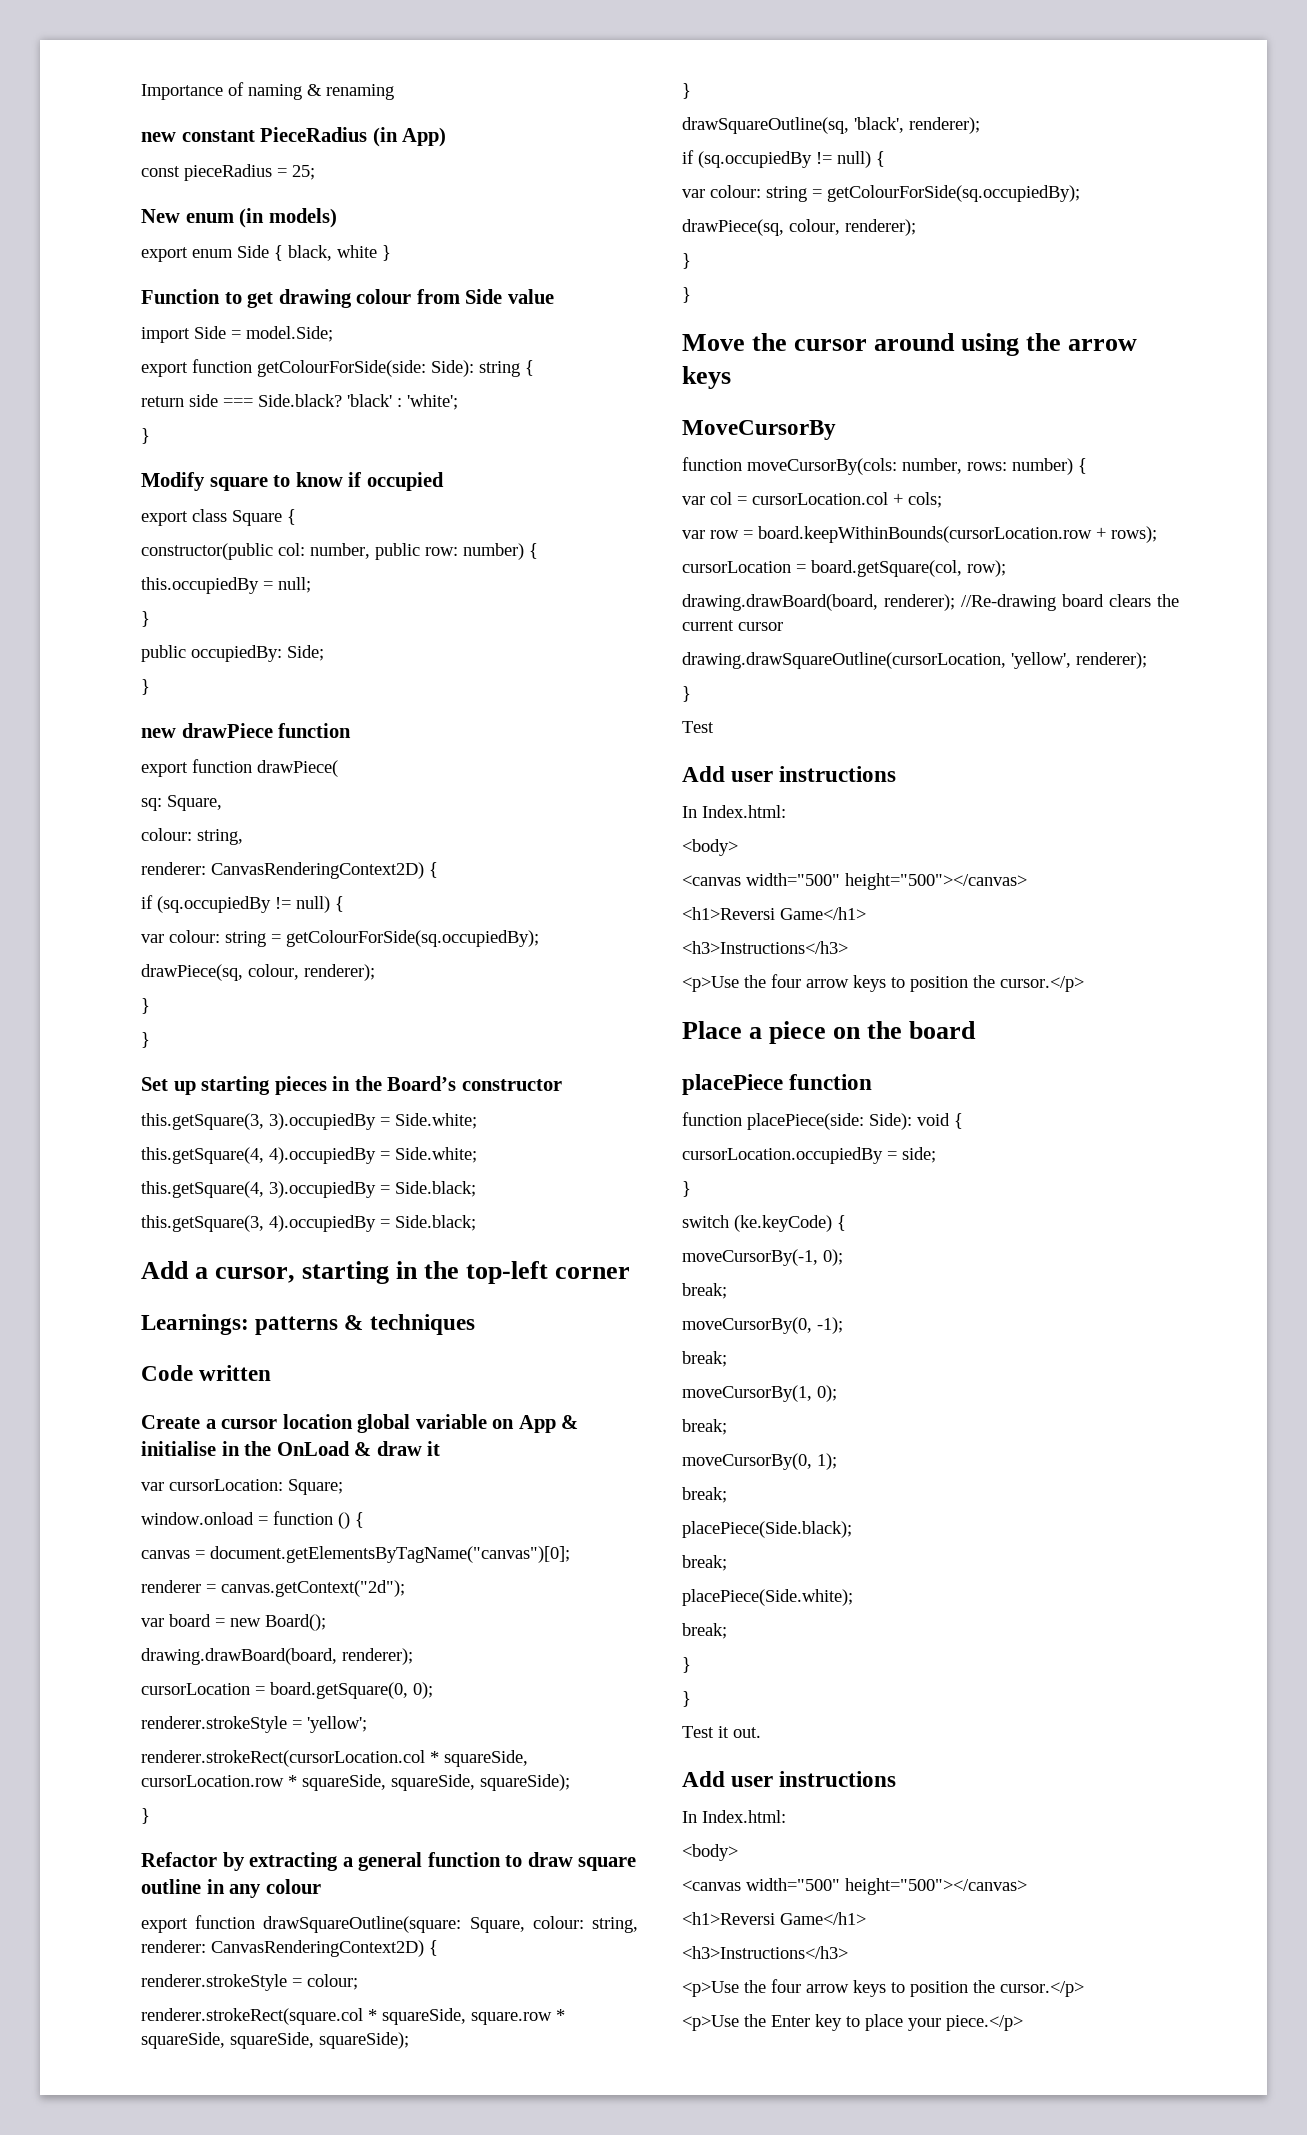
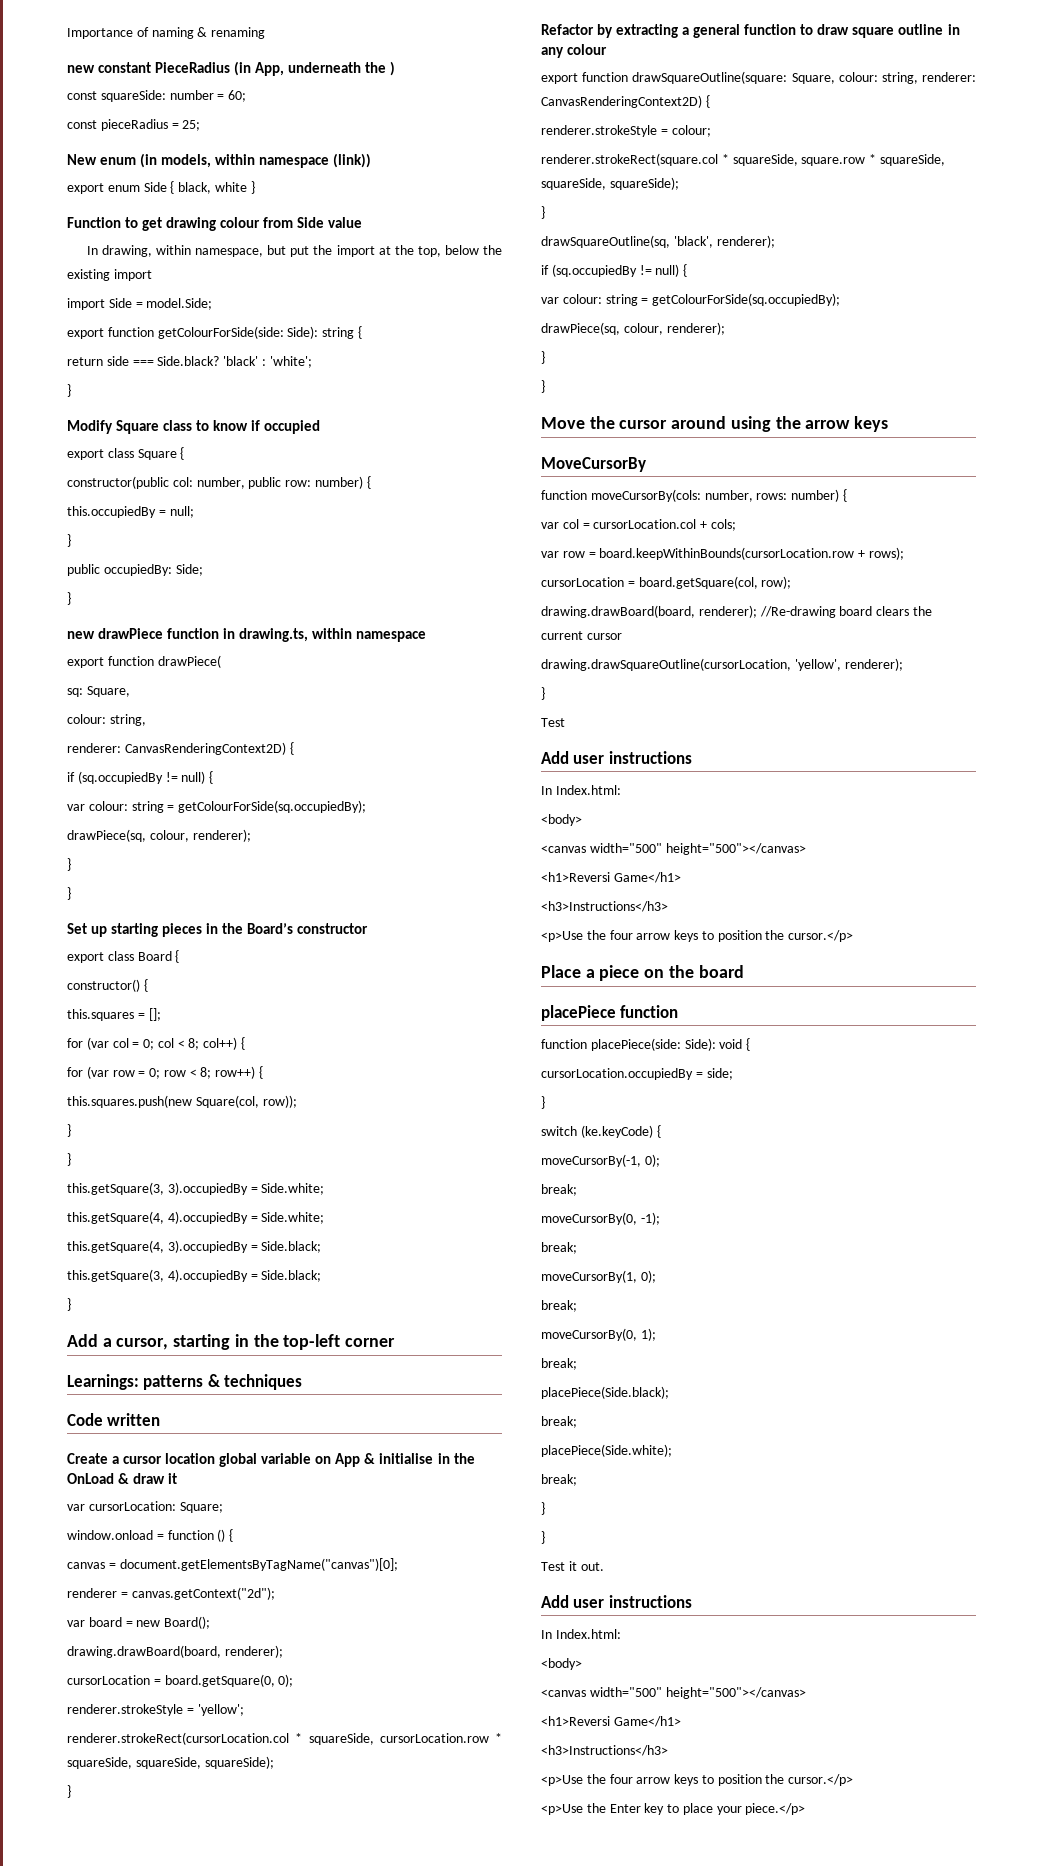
- new constant PieceRadius (in App)
+ new constant PieceRadius (in App, underneath the )
+ const squareSide: number = 60;
- New enum (in models)
+ New enum (in models, within namespace (link))
+ In drawing, within namespace, but put the import at the top, below the existing import
- Modify square to know if occupied
+ Modify Square class to know if occupied
- new drawPiece function
+ new drawPiece function in drawing.ts, within namespace
+ export class Board {
+ constructor() {
+ this.squares = [];
+ for (var col = 0; col < 8; col++) {
+ for (var row = 0; row < 8; row++) {
+ this.squares.push(new Square(col, row));
+ }
+ }
  this.getSquare(3, 4).occupiedBy = Side.black;
+ }

